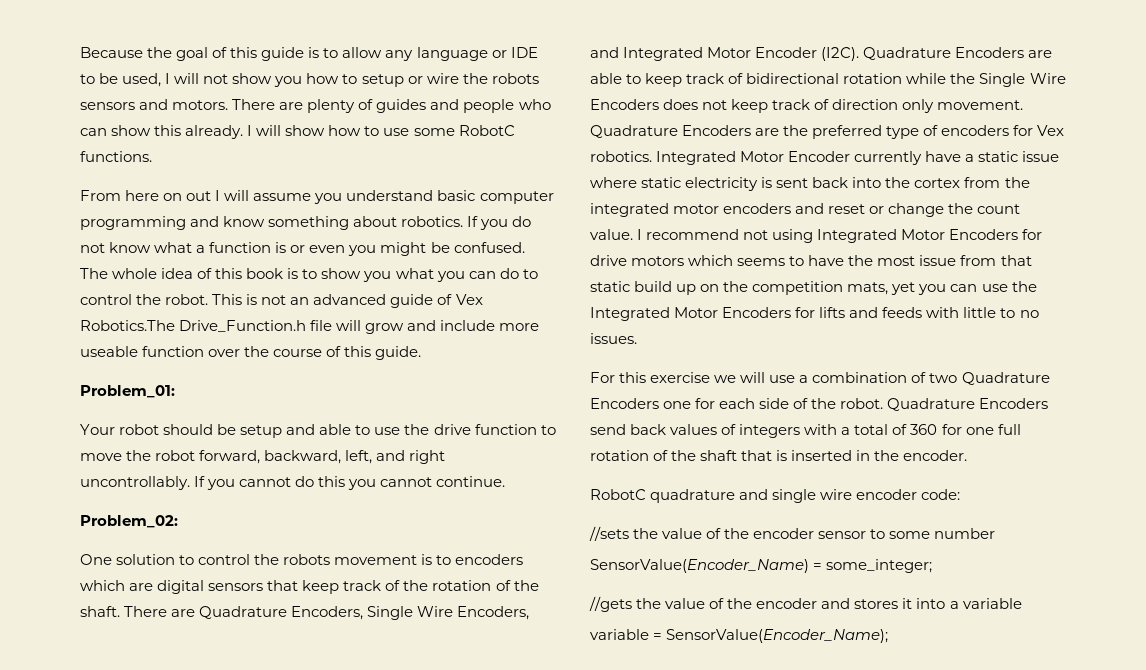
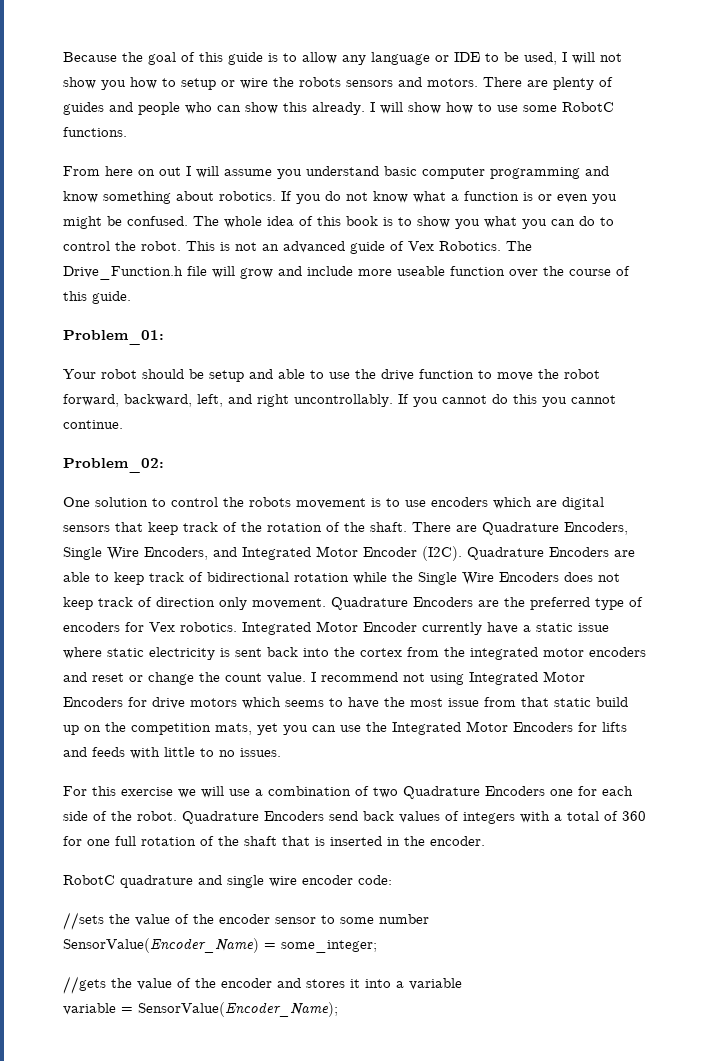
- This is not an advanced guide of Vex Robotics.The Drive_Function.h file will grow and include more useable function over the course of this guide.
+ This is not an advanced guide of Vex Robotics. The Drive_Function.h file will grow and include more useable function over the course of this guide.
- One solution to control the robots movement is to encoders which are digital sensors that keep track of the rotation of the shaft.
+ One solution to control the robots movement is to use encoders which are digital sensors that keep track of the rotation of the shaft.

